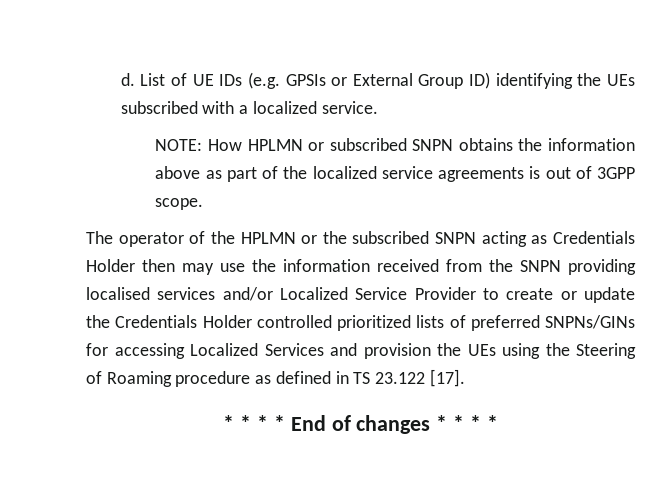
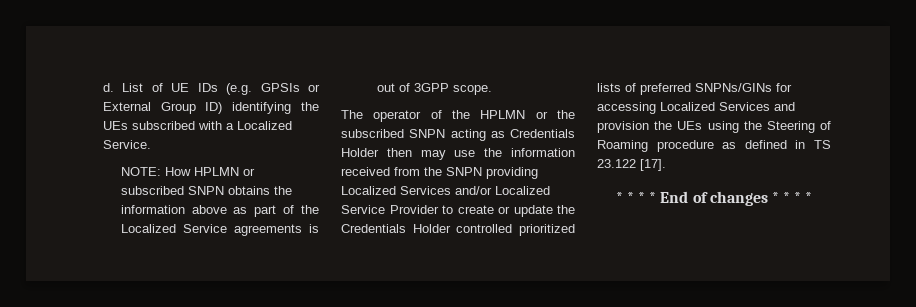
- List of UE IDs (e.g. GPSIs or External Group ID) identifying the UEs subscribed with a localized service.
+ List of UE IDs (e.g. GPSIs or External Group ID) identifying the UEs subscribed with a Localized Service.
- NOTE: How HPLMN or subscribed SNPN obtains the information above as part of the localized service agreements is out of 3GPP scope.
+ NOTE: How HPLMN or subscribed SNPN obtains the information above as part of the Localized Service agreements is out of 3GPP scope.
- The operator of the HPLMN or the subscribed SNPN acting as Credentials Holder then may use the information received from the SNPN providing localised services and/or Localized Service Provider to create or update the Credentials Holder controlled prioritized lists of preferred SNPNs/GINs for accessing Localized Services and provision the UEs using the Steering of Roaming procedure as defined in TS 23.122 [17].
+ The operator of the HPLMN or the subscribed SNPN acting as Credentials Holder then may use the information received from the SNPN providing Localized Services and/or Localized Service Provider to create or update the Credentials Holder controlled prioritized lists of preferred SNPNs/GINs for accessing Localized Services and provision the UEs using the Steering of Roaming procedure as defined in TS 23.122 [17].

